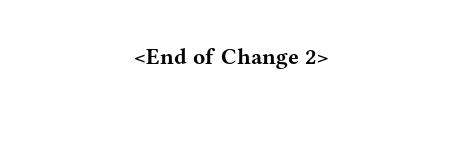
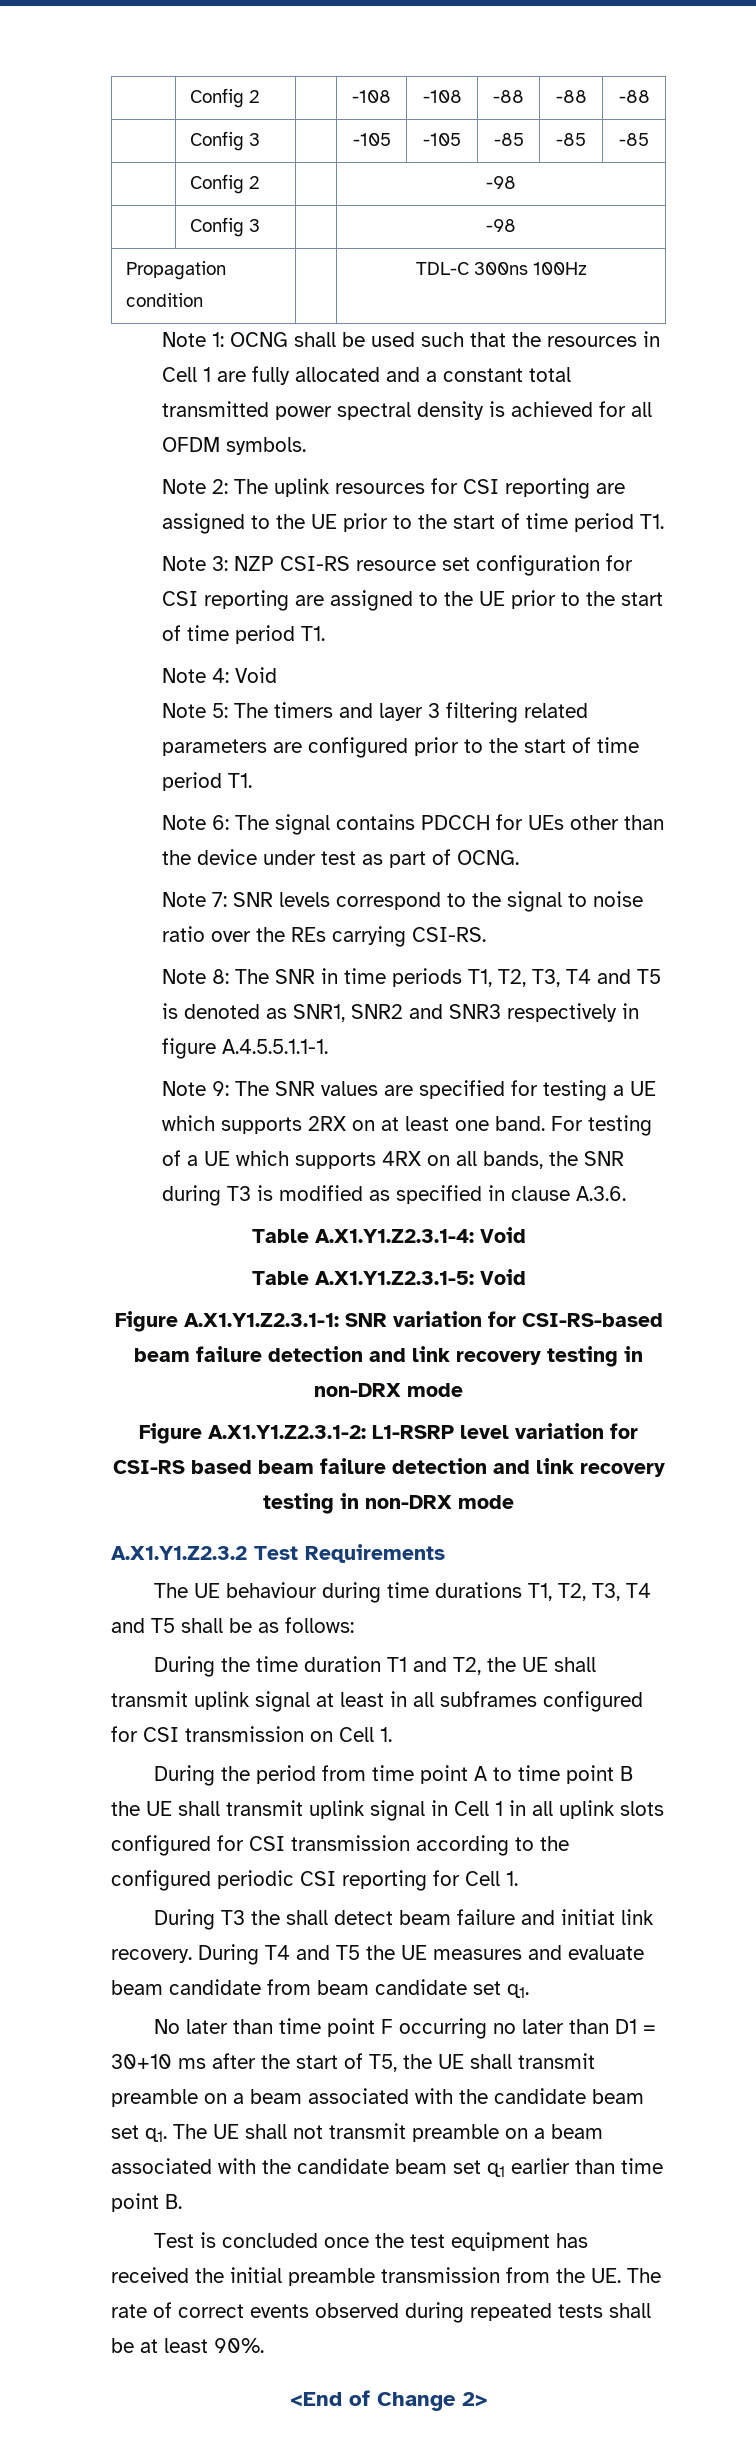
+ | Config 2 | | -108 | -108 | -88 | -88 | -88
+ | Config 3 | | -105 | -105 | -85 | -85 | -85
+ | Config 2 | | -98
+ | Config 3 | | -98
+ Propagation condition | | TDL-C 300ns 100Hz
+ Note 1: OCNG shall be used such that the resources in Cell 1 are fully allocated and a constant total transmitted power spectral density is achieved for all OFDM symbols.
+ Note 2: The uplink resources for CSI reporting are assigned to the UE prior to the start of time period T1.
+ Note 3: NZP CSI-RS resource set configuration for CSI reporting are assigned to the UE prior to the start of time period T1.
+ Note 4: Void
+ Note 5: The timers and layer 3 filtering related parameters are configured prior to the start of time period T1.
+ Note 6: The signal contains PDCCH for UEs other than the device under test as part of OCNG.
+ Note 7: SNR levels correspond to the signal to noise ratio over the REs carrying CSI-RS.
+ Note 8: The SNR in time periods T1, T2, T3, T4 and T5 is denoted as SNR1, SNR2 and SNR3 respectively in figure A.4.5.5.1.1-1.
+ Note 9: The SNR values are specified for testing a UE which supports 2RX on at least one band. For testing of a UE which supports 4RX on all bands, the SNR during T3 is modified as specified in clause A.3.6.
+ Table A.X1.Y1.Z2.3.1-4: Void
+ Table A.X1.Y1.Z2.3.1-5: Void
+ Figure A.X1.Y1.Z2.3.1-1: SNR variation for CSI-RS-based beam failure detection and link recovery testing in non-DRX mode
+ Figure A.X1.Y1.Z2.3.1-2: L1-RSRP level variation for CSI-RS based beam failure detection and link recovery testing in non-DRX mode
+ A.X1.Y1.Z2.3.2 Test Requirements
+ The UE behaviour during time durations T1, T2, T3, T4 and T5 shall be as follows:
+ During the time duration T1 and T2, the UE shall transmit uplink signal at least in all subframes configured for CSI transmission on Cell 1.
+ During the period from time point A to time point B the UE shall transmit uplink signal in Cell 1 in all uplink slots configured for CSI transmission according to the configured periodic CSI reporting for Cell 1.
+ During T3 the shall detect beam failure and initiat link recovery. During T4 and T5 the UE measures and evaluate beam candidate from beam candidate set q1.
+ No later than time point F occurring no later than D1 = 30+10 ms after the start of T5, the UE shall transmit preamble on a beam associated with the candidate beam set q1. The UE shall not transmit preamble on a beam associated with the candidate beam set q1 earlier than time point B.
+ Test is concluded once the test equipment has received the initial preamble transmission from the UE. The rate of correct events observed during repeated tests shall be at least 90%.

